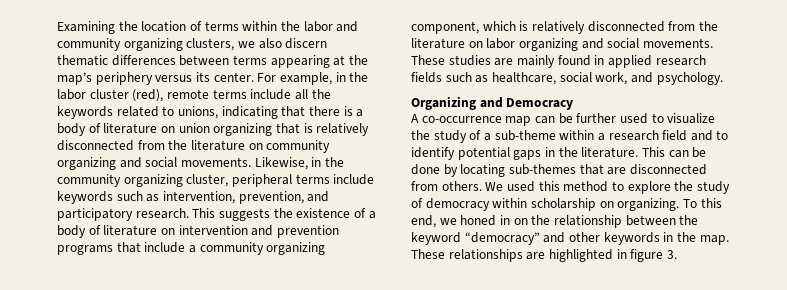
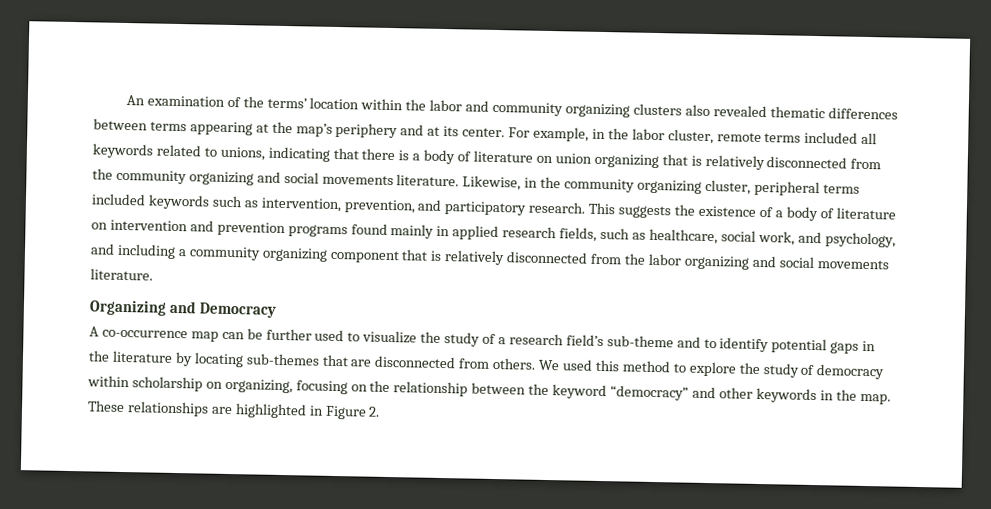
- Examining the location of terms within the labor and community organizing clusters, we also discern thematic differences between terms appearing at the map’s periphery versus its center.
+ An examination of the terms’ location within the labor and community organizing clusters also revealed thematic differences between terms appearing at the map’s periphery and at its center.
- For example, in the labor cluster (red), remote terms include all the keywords related to unions, indicating that there is a body of literature on union organizing that is relatively disconnected from the literature on community organizing and social movements.
+ For example, in the labor cluster, remote terms included all keywords related to unions, indicating that there is a body of literature on union organizing that is relatively disconnected from the community organizing and social movements literature.
- Likewise, in the community organizing cluster, peripheral terms include keywords such as intervention, prevention, and participatory research.
+ Likewise, in the community organizing cluster, peripheral terms included keywords such as intervention, prevention, and participatory research.
- This suggests the existence of a body of literature on intervention and prevention programs that include a community organizing component, which is relatively disconnected from the literature on labor organizing and social movements. These studies are mainly found in applied research fields such as healthcare, social work, and psychology.
+ This suggests the existence of a body of literature on intervention and prevention programs found mainly in applied research fields, such as healthcare, social work, and psychology, and including a community organizing component that is relatively disconnected from the labor organizing and social movements literature.
- A co-occurrence map can be further used to visualize the study of a sub-theme within a research field and to identify potential gaps in the literature. This can be done by locating sub-themes that are disconnected from others.
+ A co-occurrence map can be further used to visualize the study of a research field’s sub-theme and to identify potential gaps in the literature by locating sub-themes that are disconnected from others.
- We used this method to explore the study of democracy within scholarship on organizing. To this end, we honed in on the relationship between the keyword “democracy” and other keywords in the map.
+ We used this method to explore the study of democracy within scholarship on organizing, focusing on the relationship between the keyword “democracy” and other keywords in the map.
- These relationships are highlighted in figure 3.
+ These relationships are highlighted in Figure 2.

